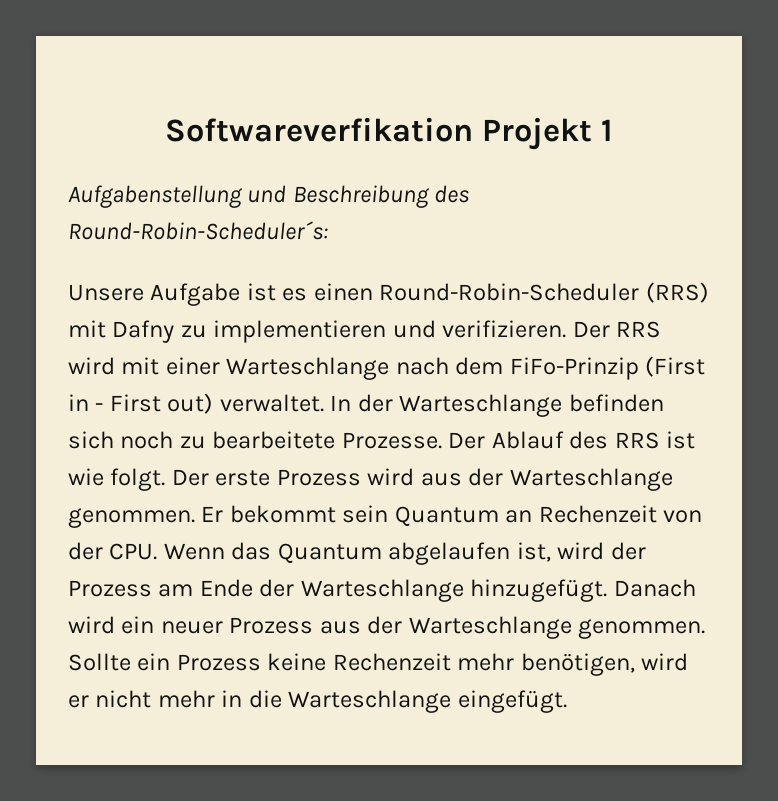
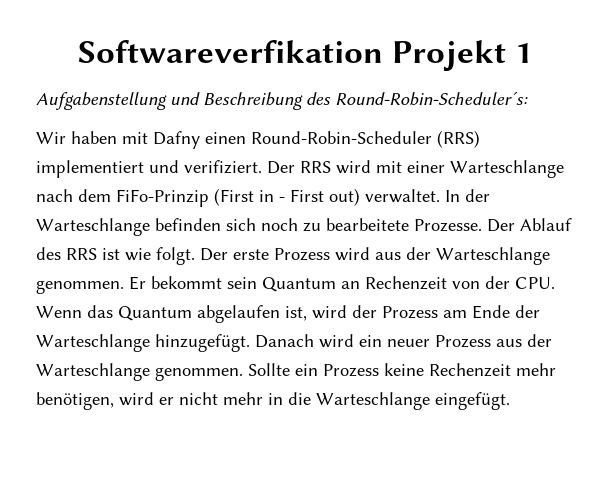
- Unsere Aufgabe ist es einen Round-Robin-Scheduler (RRS) mit Dafny zu implementieren und verifizieren.
+ Wir haben mit Dafny einen Round-Robin-Scheduler (RRS) implementiert und verifiziert.

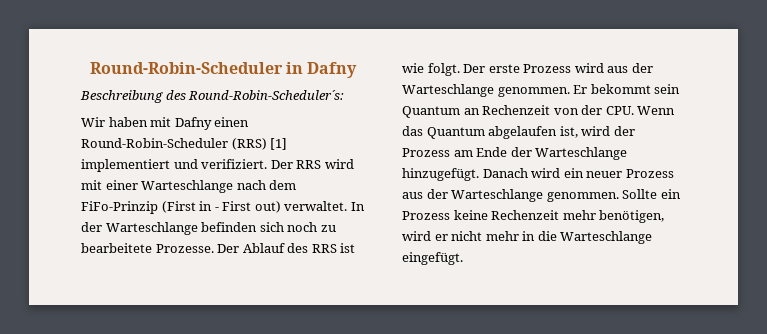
- Softwareverfikation Projekt 1
- Aufgabenstellung und Beschreibung des Round-Robin-Scheduler´s:
+ Round-Robin-Scheduler in Dafny
+ Beschreibung des Round-Robin-Scheduler´s:
- Wir haben mit Dafny einen Round-Robin-Scheduler (RRS) implementiert und verifiziert.
+ Wir haben mit Dafny einen Round-Robin-Scheduler (RRS) [1] implementiert und verifiziert.

